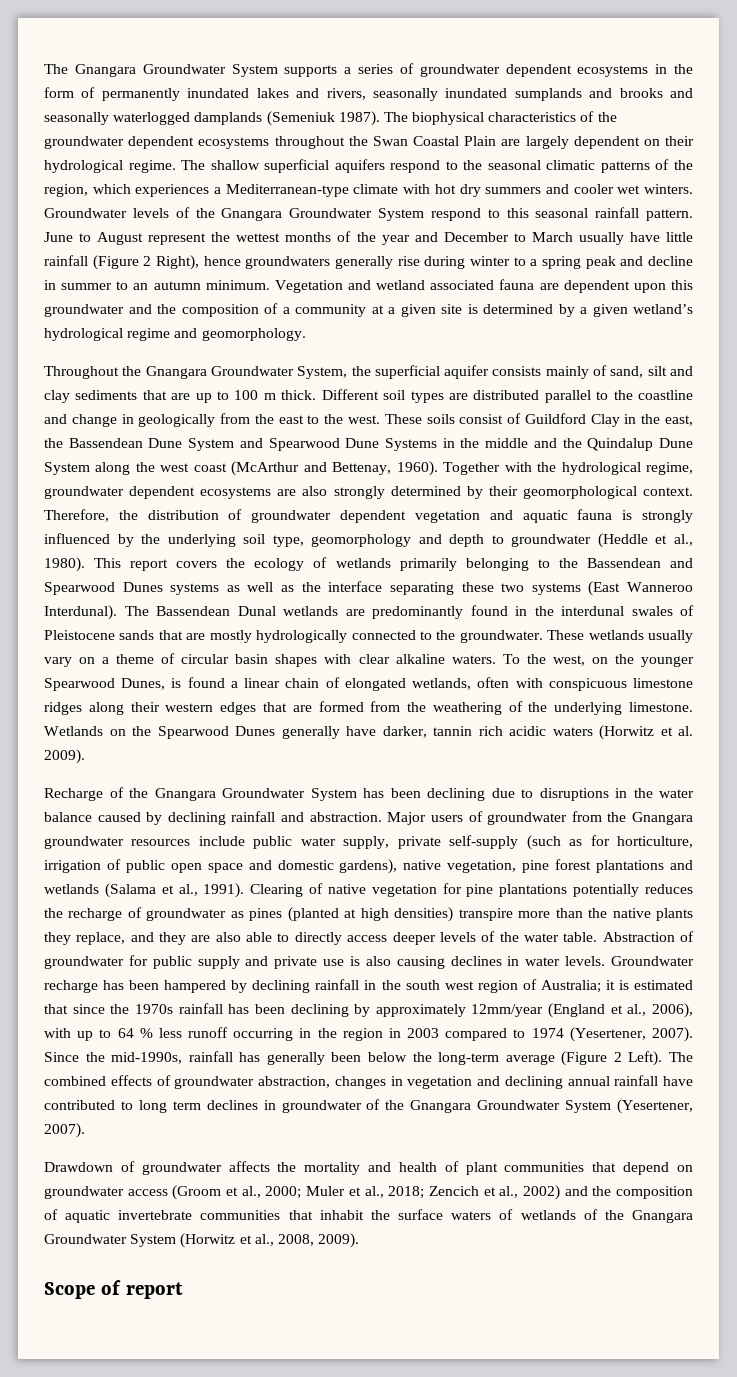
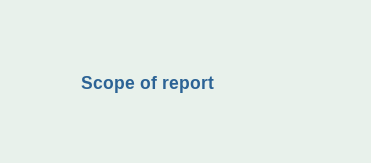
- The Gnangara Groundwater System supports a series of groundwater dependent ecosystems in the form of permanently inundated lakes and rivers, seasonally inundated sumplands and brooks and seasonally waterlogged damplands (Semeniuk 1987). The biophysical characteristics of the groundwater dependent ecosystems throughout the Swan Coastal Plain are largely dependent on their hydrological regime. The shallow superficial aquifers respond to the seasonal climatic patterns of the region, which experiences a Mediterranean-type climate with hot dry summers and cooler wet winters. Groundwater levels of the Gnangara Groundwater System respond to this seasonal rainfall pattern. June to August represent the wettest months of the year and December to March usually have little rainfall (Figure 2 Right), hence groundwaters generally rise during winter to a spring peak and decline in summer to an autumn minimum. Vegetation and wetland associated fauna are dependent upon this groundwater and the composition of a community at a given site is determined by a given wetland’s hydrological regime and geomorphology.
- Throughout the Gnangara Groundwater System, the superficial aquifer consists mainly of sand, silt and clay sediments that are up to 100 m thick. Different soil types are distributed parallel to the coastline and change in geologically from the east to the west. These soils consist of Guildford Clay in the east, the Bassendean Dune System and Spearwood Dune Systems in the middle and the Quindalup Dune System along the west coast (McArthur and Bettenay, 1960). Together with the hydrological regime, groundwater dependent ecosystems are also strongly determined by their geomorphological context. Therefore, the distribution of groundwater dependent vegetation and aquatic fauna is strongly influenced by the underlying soil type, geomorphology and depth to groundwater (Heddle et al., 1980). This report covers the ecology of wetlands primarily belonging to the Bassendean and Spearwood Dunes systems as well as the interface separating these two systems (East Wanneroo Interdunal). The Bassendean Dunal wetlands are predominantly found in the interdunal swales of Pleistocene sands that are mostly hydrologically connected to the groundwater. These wetlands usually vary on a theme of circular basin shapes with clear alkaline waters. To the west, on the younger Spearwood Dunes, is found a linear chain of elongated wetlands, often with conspicuous limestone ridges along their western edges that are formed from the weathering of the underlying limestone. Wetlands on the Spearwood Dunes generally have darker, tannin rich acidic waters (Horwitz et al. 2009).
- Recharge of the Gnangara Groundwater System has been declining due to disruptions in the water balance caused by declining rainfall and abstraction. Major users of groundwater from the Gnangara groundwater resources include public water supply, private self-supply (such as for horticulture, irrigation of public open space and domestic gardens), native vegetation, pine forest plantations and wetlands (Salama et al., 1991). Clearing of native vegetation for pine plantations potentially reduces the recharge of groundwater as pines (planted at high densities) transpire more than the native plants they replace, and they are also able to directly access deeper levels of the water table. Abstraction of groundwater for public supply and private use is also causing declines in water levels. Groundwater recharge has been hampered by declining rainfall in the south west region of Australia; it is estimated that since the 1970s rainfall has been declining by approximately 12mm/year (England et al., 2006), with up to 64 % less runoff occurring in the region in 2003 compared to 1974 (Yesertener, 2007). Since the mid-1990s, rainfall has generally been below the long-term average (Figure 2 Left). The combined effects of groundwater abstraction, changes in vegetation and declining annual rainfall have contributed to long term declines in groundwater of the Gnangara Groundwater System (Yesertener, 2007).
- Drawdown of groundwater affects the mortality and health of plant communities that depend on groundwater access (Groom et al., 2000; Muler et al., 2018; Zencich et al., 2002) and the composition of aquatic invertebrate communities that inhabit the surface waters of wetlands of the Gnangara Groundwater System (Horwitz et al., 2008, 2009).

